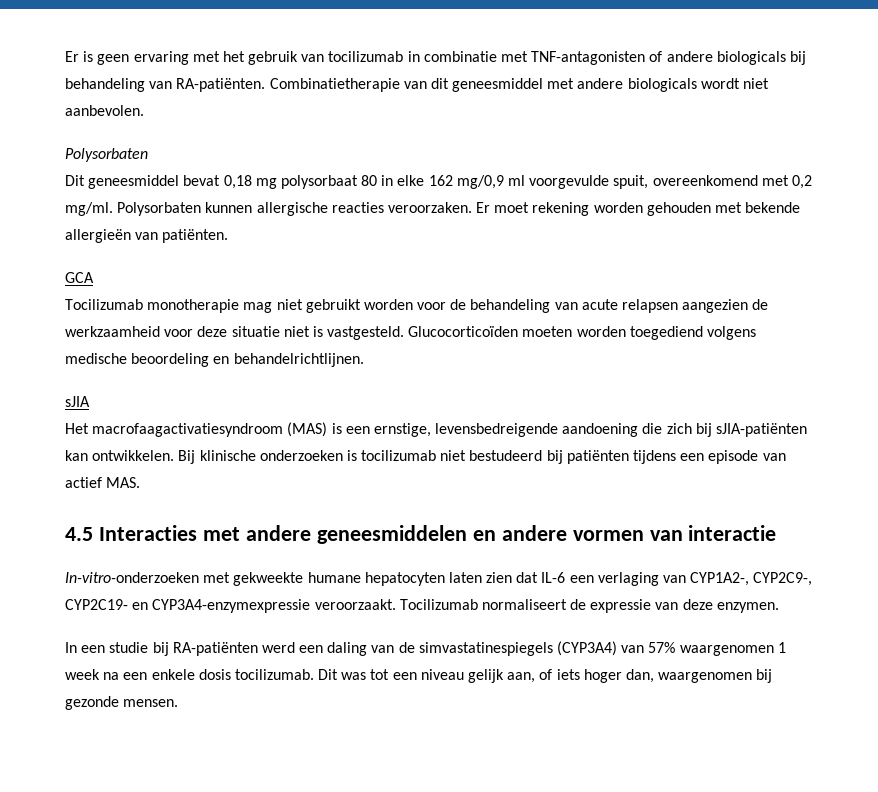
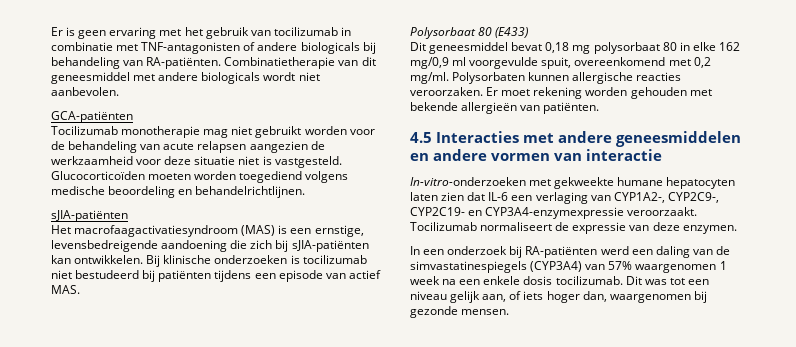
  Combinatietherapie van dit geneesmiddel met andere biologicals wordt niet aanbevolen.
- Polysorbaten
+ GCA-patiënten
+ Tocilizumab monotherapie mag niet gebruikt worden voor de behandeling van acute relapsen aangezien de werkzaamheid voor deze situatie niet is vastgesteld. Glucocorticoïden moeten worden toegediend volgens medische beoordeling en behandelrichtlijnen.
+ sJIA-patiënten
+ Het macrofaagactivatiesyndroom (MAS) is een ernstige, levensbedreigende aandoening die zich bij sJIA-patiënten kan ontwikkelen. Bij klinische onderzoeken is tocilizumab niet bestudeerd bij patiënten tijdens een episode van actief MAS.
+ Polysorbaat 80 (E433)
- GCA
- Tocilizumab monotherapie mag niet gebruikt worden voor de behandeling van acute relapsen aangezien de werkzaamheid voor deze situatie niet is vastgesteld. Glucocorticoïden moeten worden toegediend volgens medische beoordeling en behandelrichtlijnen.
- sJIA
- Het macrofaagactivatiesyndroom (MAS) is een ernstige, levensbedreigende aandoening die zich bij sJIA-patiënten kan ontwikkelen. Bij klinische onderzoeken is tocilizumab niet bestudeerd bij patiënten tijdens een episode van actief MAS.
- In een studie bij RA-patiënten werd een daling van de simvastatinespiegels (CYP3A4) van 57% waargenomen 1 week na een enkele dosis tocilizumab.
+ In een onderzoek bij RA-patiënten werd een daling van de simvastatinespiegels (CYP3A4) van 57% waargenomen 1 week na een enkele dosis tocilizumab.

